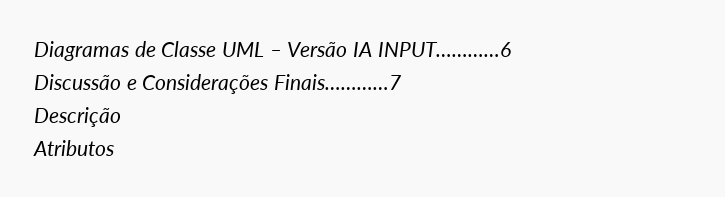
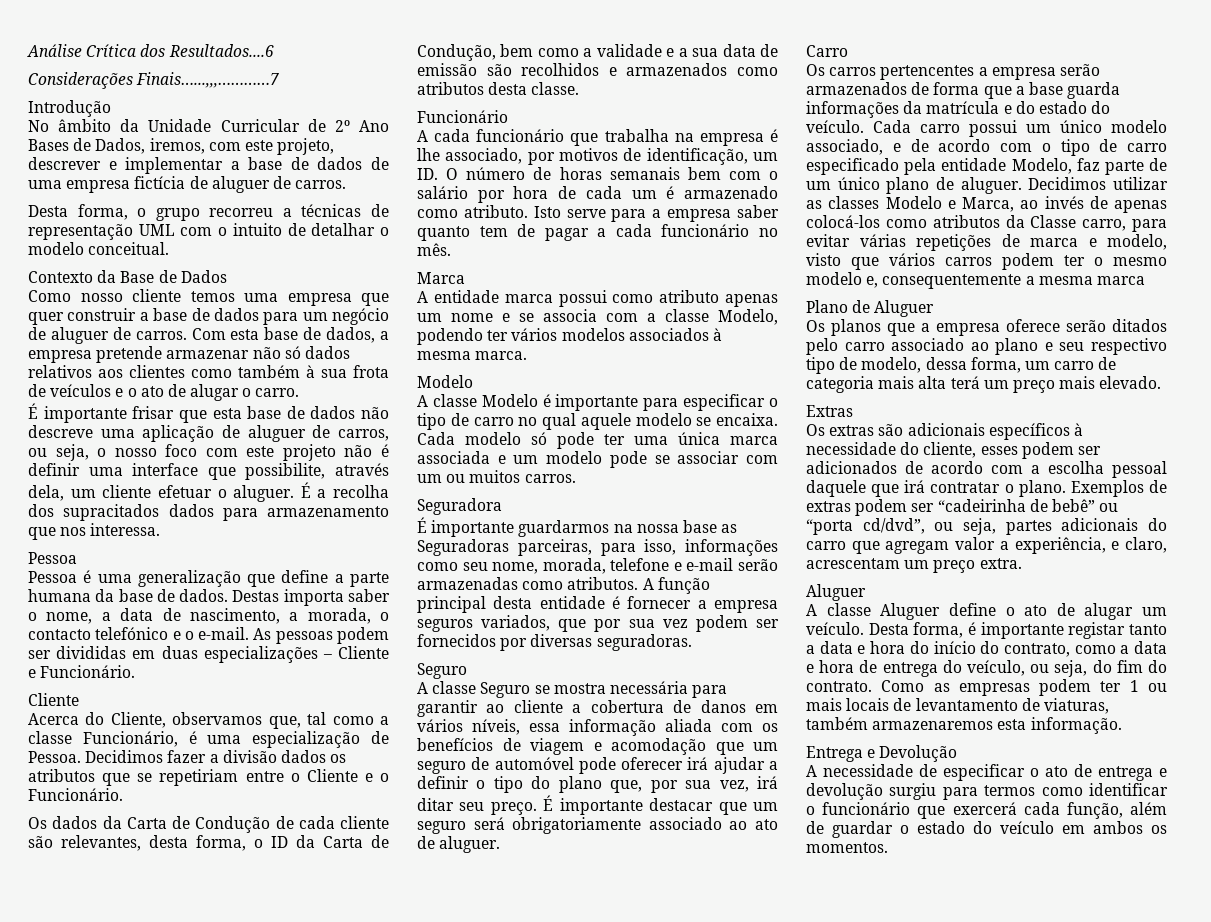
- Diagramas de Classe UML – Versão IA INPUT…………6
- Discussão e Considerações Finais…………7
- Descrição
- Atributos
+ Análise Crítica dos Resultados....6
+ Considerações Finais…...,,,…………7
+ Introdução
+ No âmbito da Unidade Curricular de 2º Ano Bases de Dados, iremos, com este projeto, descrever e implementar a base de dados de uma empresa fictícia de aluguer de carros.
+ Desta forma, o grupo recorreu a técnicas de representação UML com o intuito de detalhar o modelo conceitual.
+ Contexto da Base de Dados
+ Como nosso cliente temos uma empresa que quer construir a base de dados para um negócio de aluguer de carros. Com esta base de dados, a empresa pretende armazenar não só dados relativos aos clientes como também à sua frota de veículos e o ato de alugar o carro.
+ É importante frisar que esta base de dados não descreve uma aplicação de aluguer de carros, ou seja, o nosso foco com este projeto não é definir uma interface que possibilite, através dela, um cliente efetuar o aluguer. É a recolha dos supracitados dados para armazenamento que nos interessa.
+ Pessoa
+ Pessoa é uma generalização que define a parte humana da base de dados. Destas importa saber o nome, a data de nascimento, a morada, o contacto telefónico e o e-mail. As pessoas podem ser divididas em duas especializações – Cliente e Funcionário.
+ Cliente
+ Acerca do Cliente, observamos que, tal como a classe Funcionário, é uma especialização de Pessoa. Decidimos fazer a divisão dados os atributos que se repetiriam entre o Cliente e o Funcionário.
+ Os dados da Carta de Condução de cada cliente são relevantes, desta forma, o ID da Carta de Condução, bem como a validade e a sua data de emissão são recolhidos e armazenados como atributos desta classe.
+ Funcionário
+ A cada funcionário que trabalha na empresa é lhe associado, por motivos de identificação, um ID. O número de horas semanais bem com o salário por hora de cada um é armazenado como atributo. Isto serve para a empresa saber quanto tem de pagar a cada funcionário no mês.
+ Marca
+ A entidade marca possui como atributo apenas um nome e se associa com a classe Modelo, podendo ter vários modelos associados à mesma marca.
+ Modelo
+ A classe Modelo é importante para especificar o tipo de carro no qual aquele modelo se encaixa. Cada modelo só pode ter uma única marca associada e um modelo pode se associar com um ou muitos carros.
+ Seguradora
+ É importante guardarmos na nossa base as Seguradoras parceiras, para isso, informações como seu nome, morada, telefone e e-mail serão armazenadas como atributos. A função principal desta entidade é fornecer a empresa seguros variados, que por sua vez podem ser fornecidos por diversas seguradoras.
+ Seguro
+ A classe Seguro se mostra necessária para garantir ao cliente a cobertura de danos em vários níveis, essa informação aliada com os benefícios de viagem e acomodação que um seguro de automóvel pode oferecer irá ajudar a definir o tipo do plano que, por sua vez, irá ditar seu preço. É importante destacar que um seguro será obrigatoriamente associado ao ato de aluguer.
+ Carro
+ Os carros pertencentes a empresa serão armazenados de forma que a base guarda informações da matrícula e do estado do veículo. Cada carro possui um único modelo associado, e de acordo com o tipo de carro especificado pela entidade Modelo, faz parte de um único plano de aluguer. Decidimos utilizar as classes Modelo e Marca, ao invés de apenas colocá-los como atributos da Classe carro, para evitar várias repetições de marca e modelo, visto que vários carros podem ter o mesmo modelo e, consequentemente a mesma marca
+ Plano de Aluguer
+ Os planos que a empresa oferece serão ditados pelo carro associado ao plano e seu respectivo tipo de modelo, dessa forma, um carro de categoria mais alta terá um preço mais elevado.
+ Extras
+ Os extras são adicionais específicos à necessidade do cliente, esses podem ser adicionados de acordo com a escolha pessoal daquele que irá contratar o plano. Exemplos de extras podem ser “cadeirinha de bebê” ou “porta cd/dvd”, ou seja, partes adicionais do carro que agregam valor a experiência, e claro, acrescentam um preço extra.
+ Aluguer
+ A classe Aluguer define o ato de alugar um veículo. Desta forma, é importante registar tanto a data e hora do início do contrato, como a data e hora de entrega do veículo, ou seja, do fim do contrato. Como as empresas podem ter 1 ou mais locais de levantamento de viaturas, também armazenaremos esta informação.
+ Entrega e Devolução
+ A necessidade de especificar o ato de entrega e devolução surgiu para termos como identificar o funcionário que exercerá cada função, além de guardar o estado do veículo em ambos os momentos.

